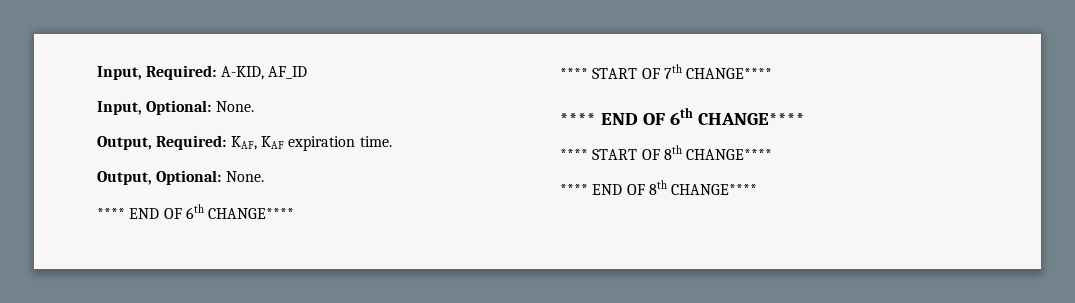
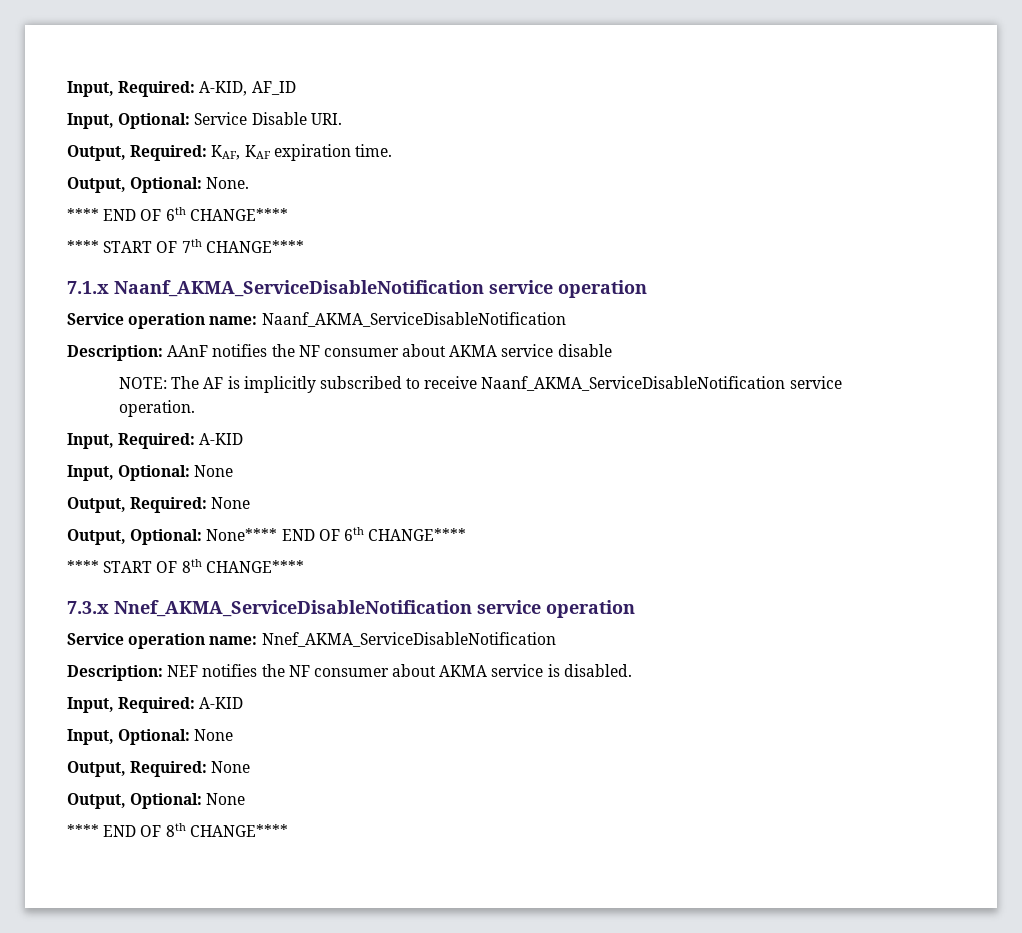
- Input, Optional: None.
+ Input, Optional: Service Disable URI.
  **** START OF 7th CHANGE****
- **** END OF 6th CHANGE****
+ 7.1.x Naanf_AKMA_ServiceDisableNotification service operation
+ Service operation name: Naanf_AKMA_ServiceDisableNotification
+ Description: AAnF notifies the NF consumer about AKMA service disable
+ NOTE: The AF is implicitly subscribed to receive Naanf_AKMA_ServiceDisableNotification service operation.
+ Input, Required: A-KID
+ Input, Optional: None
+ Output, Required: None
+ Output, Optional: None**** END OF 6th CHANGE****
+ 7.3.x Nnef_AKMA_ServiceDisableNotification service operation
+ Service operation name: Nnef_AKMA_ServiceDisableNotification
+ Description: NEF notifies the NF consumer about AKMA service is disabled.
+ Input, Required: A-KID
+ Input, Optional: None
+ Output, Required: None
+ Output, Optional: None

